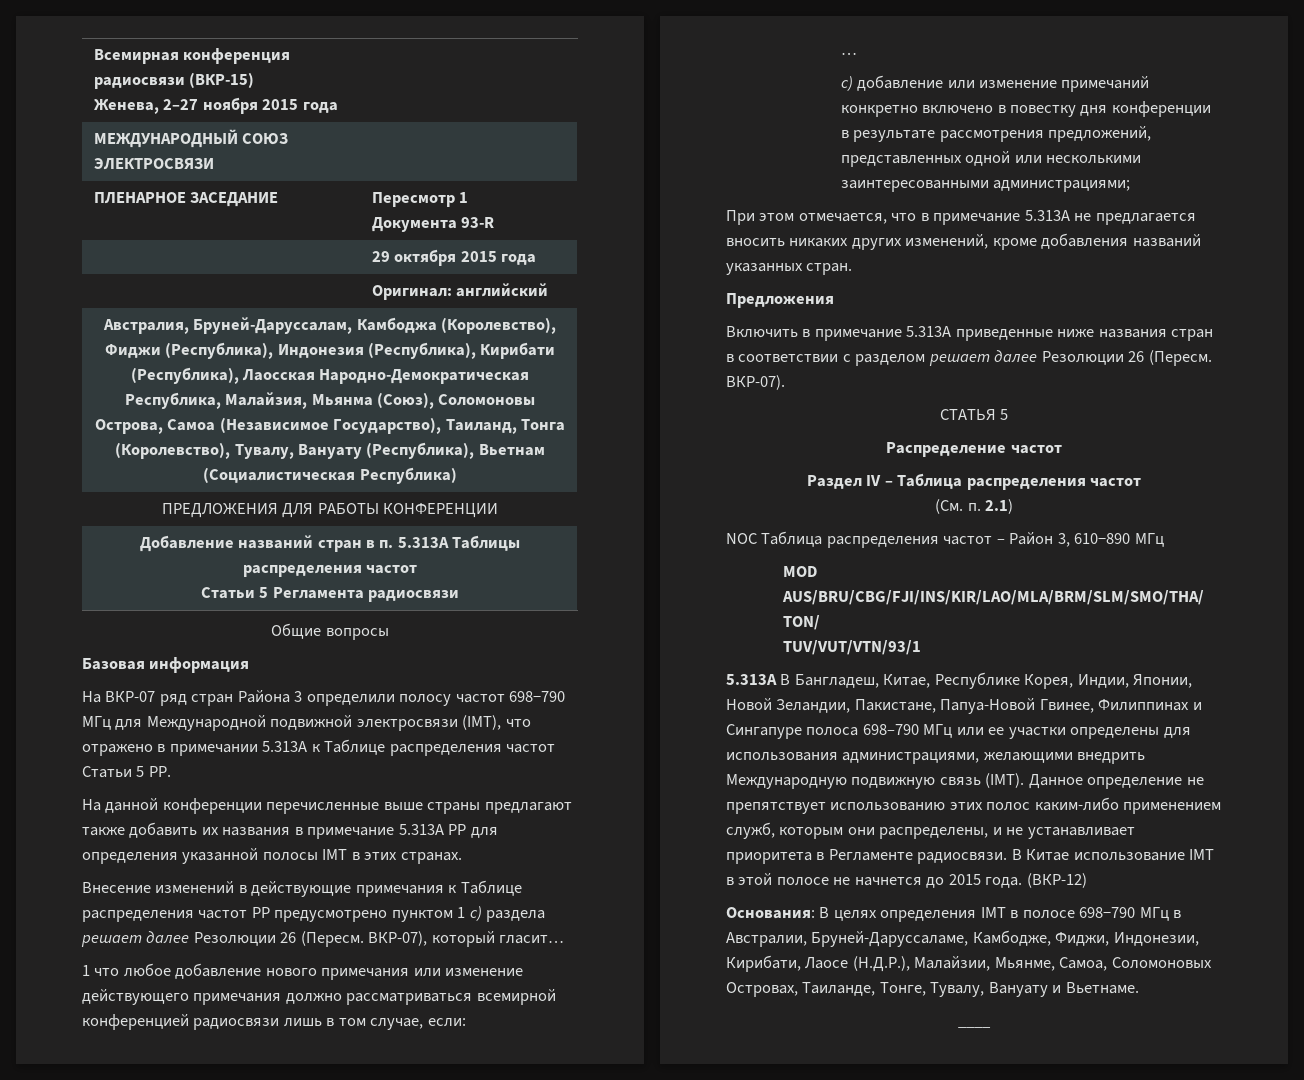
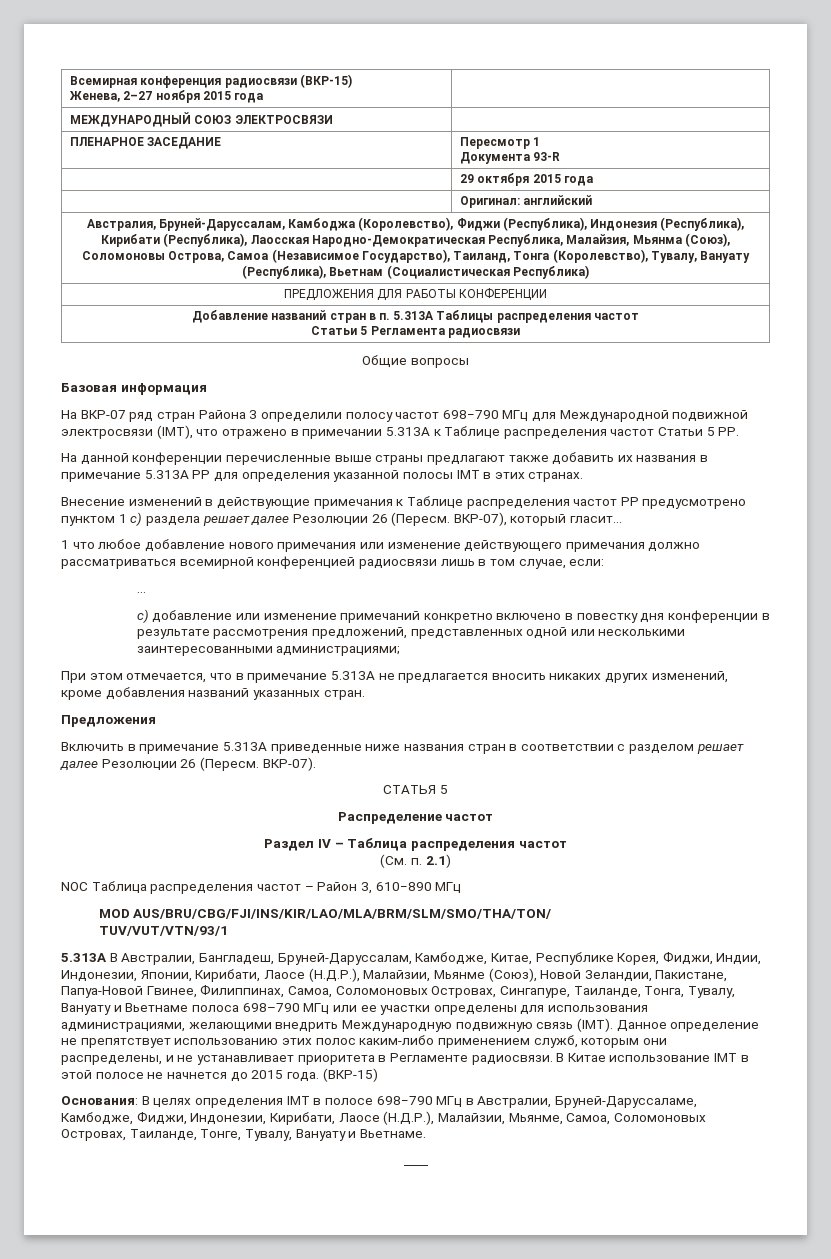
- 5.313A В Бангладеш, Китае, Республике Корея, Индии, Японии, Новой Зеландии, Пакистане, Папуа-Новой Гвинее, Филиппинах и Сингапуре полоса 698–790 МГц или ее участки определены для использования администрациями, желающими внедрить Международную подвижную связь (IMT).
+ 5.313A В Австралии, Бангладеш, Бруней-Даруссалам, Камбодже, Китае, Республике Корея, Фиджи, Индии, Индонезии, Японии, Кирибати, Лаосе (Н.Д.Р.), Малайзии, Мьянме (Союз), Новой Зеландии, Пакистане, Папуа-Новой Гвинее, Филиппинах, Самоа, Соломоновых Островах, Сингапуре, Таиланде, Тонга, Тувалу, Вануату и Вьетнаме полоса 698–790 МГц или ее участки определены для использования администрациями, желающими внедрить Международную подвижную связь (IMT).
- В Китае использование IMT в этой полосе не начнется до 2015 года. (ВКР-12)
+ В Китае использование IMT в этой полосе не начнется до 2015 года. (ВКР-15)

